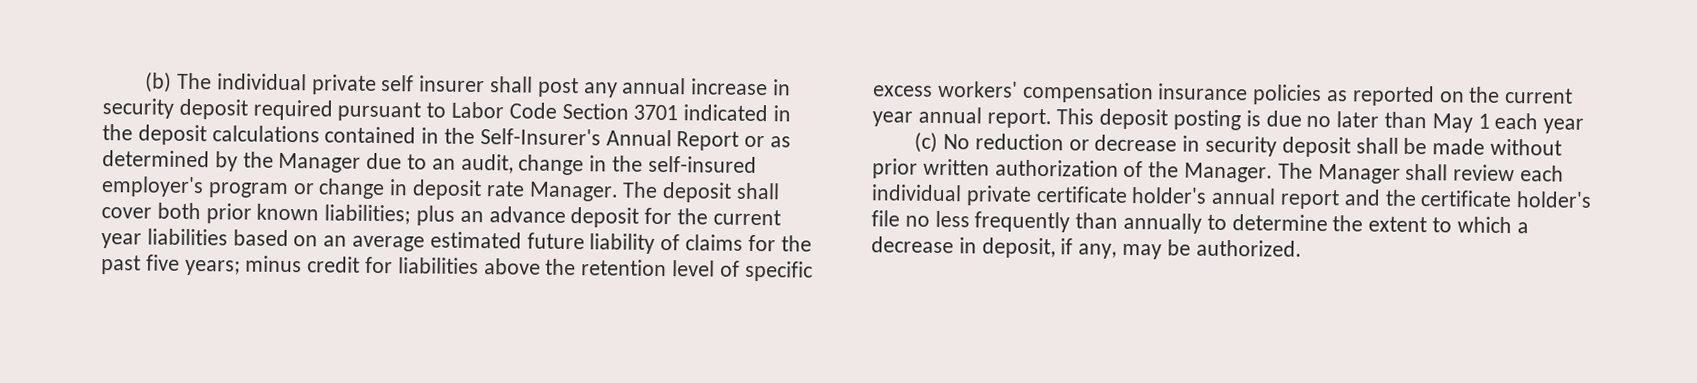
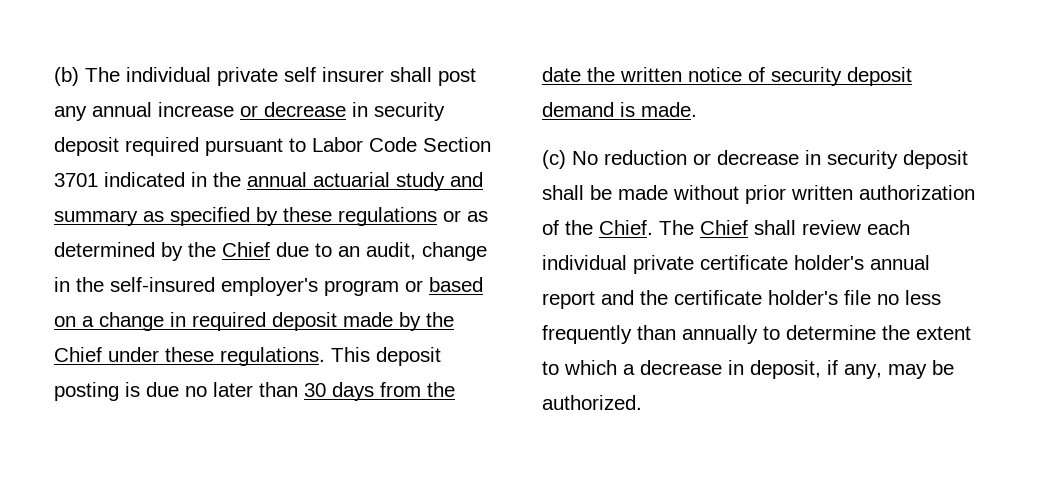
- (b) The individual private self insurer shall post any annual increase in security deposit required pursuant to Labor Code Section 3701 indicated in the deposit calculations contained in the Self-Insurer's Annual Report or as determined by the Manager due to an audit, change in the self-insured employer's program or change in deposit rate Manager. The deposit shall cover both prior known liabilities; plus an advance deposit for the current year liabilities based on an average estimated future liability of claims for the past five years; minus credit for liabilities above the retention level of specific excess workers' compensation insurance policies as reported on the current year annual report.
+ (b) The individual private self insurer shall post any annual increase or decrease in security deposit required pursuant to Labor Code Section 3701 indicated in the annual actuarial study and summary as specified by these regulations or as determined by the Chief due to an audit, change in the self-insured employer's program or based on a change in required deposit made by the Chief under these regulations.
- This deposit posting is due no later than May 1 each year
+ This deposit posting is due no later than 30 days from the date the written notice of security deposit demand is made.
- (c) No reduction or decrease in security deposit shall be made without prior written authorization of the Manager. The Manager shall review each individual private certificate holder's annual report and the certificate holder's file no less frequently than annually to determine the extent to which a decrease in deposit, if any, may be authorized.
+ (c) No reduction or decrease in security deposit shall be made without prior written authorization of the Chief. The Chief shall review each individual private certificate holder's annual report and the certificate holder's file no less frequently than annually to determine the extent to which a decrease in deposit, if any, may be authorized.

